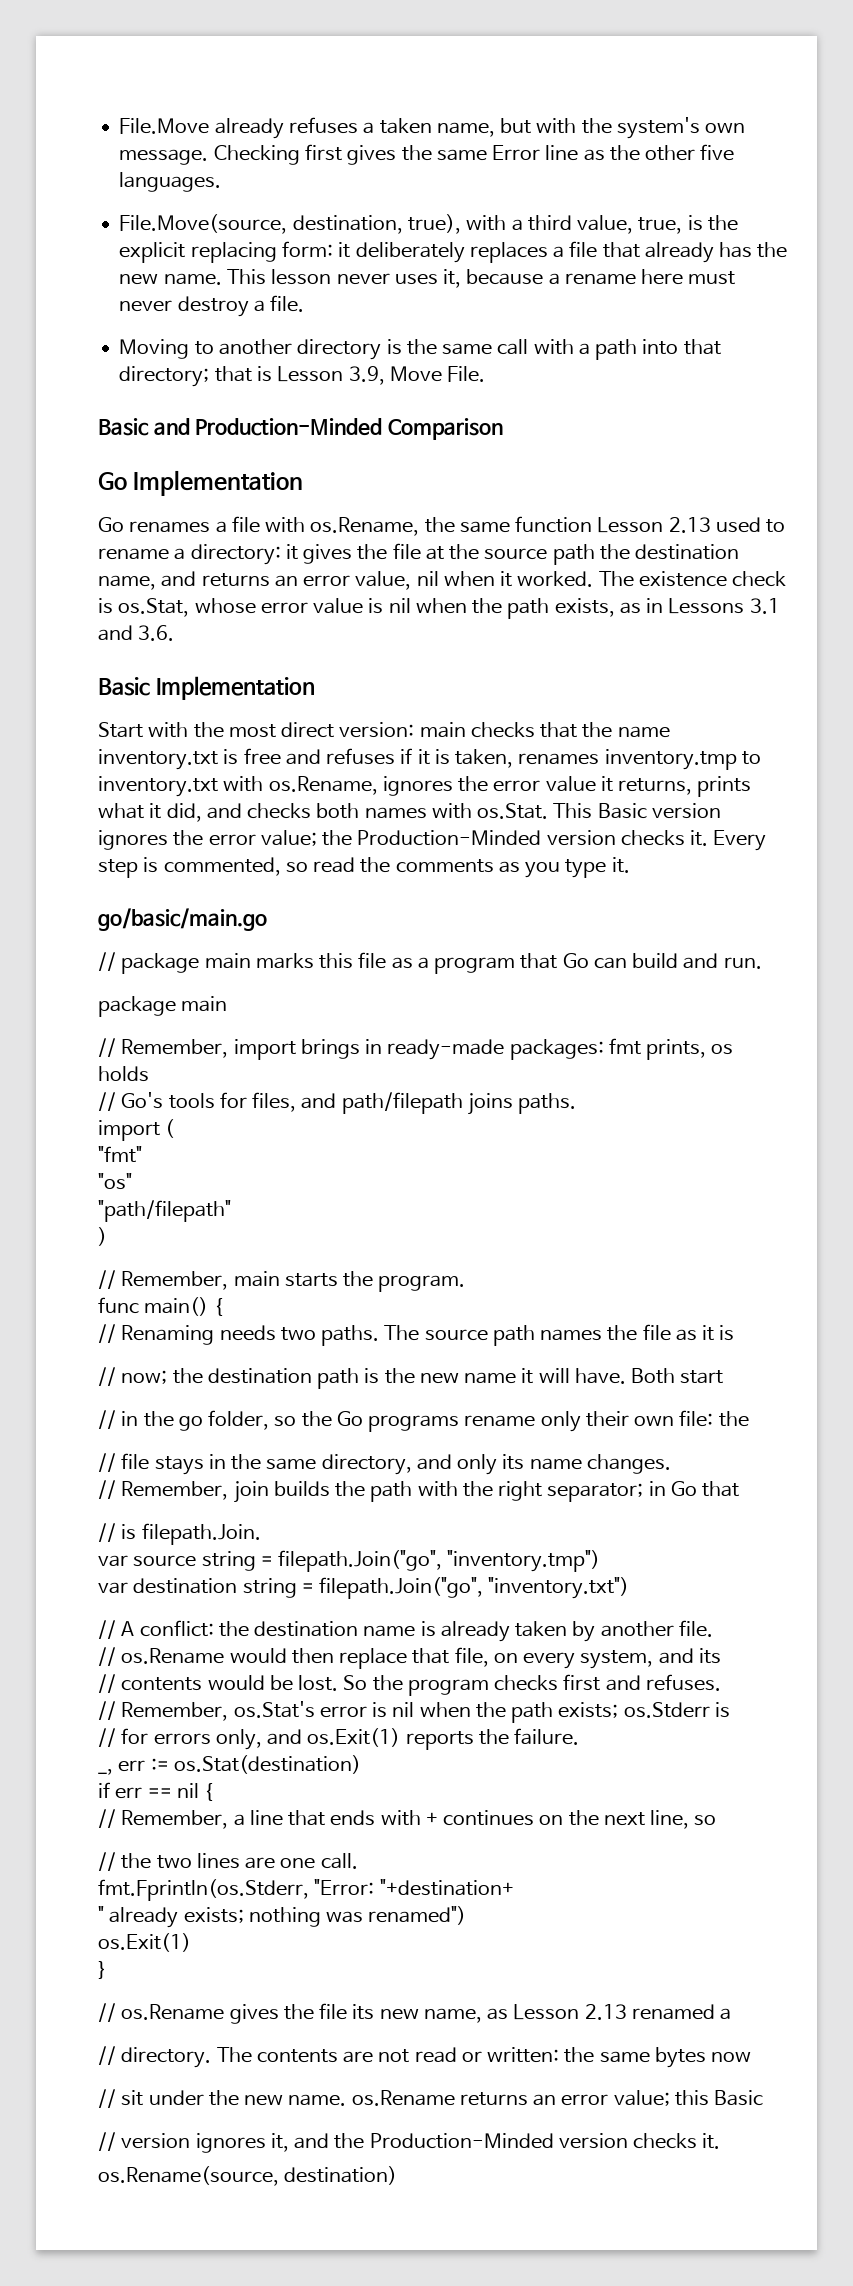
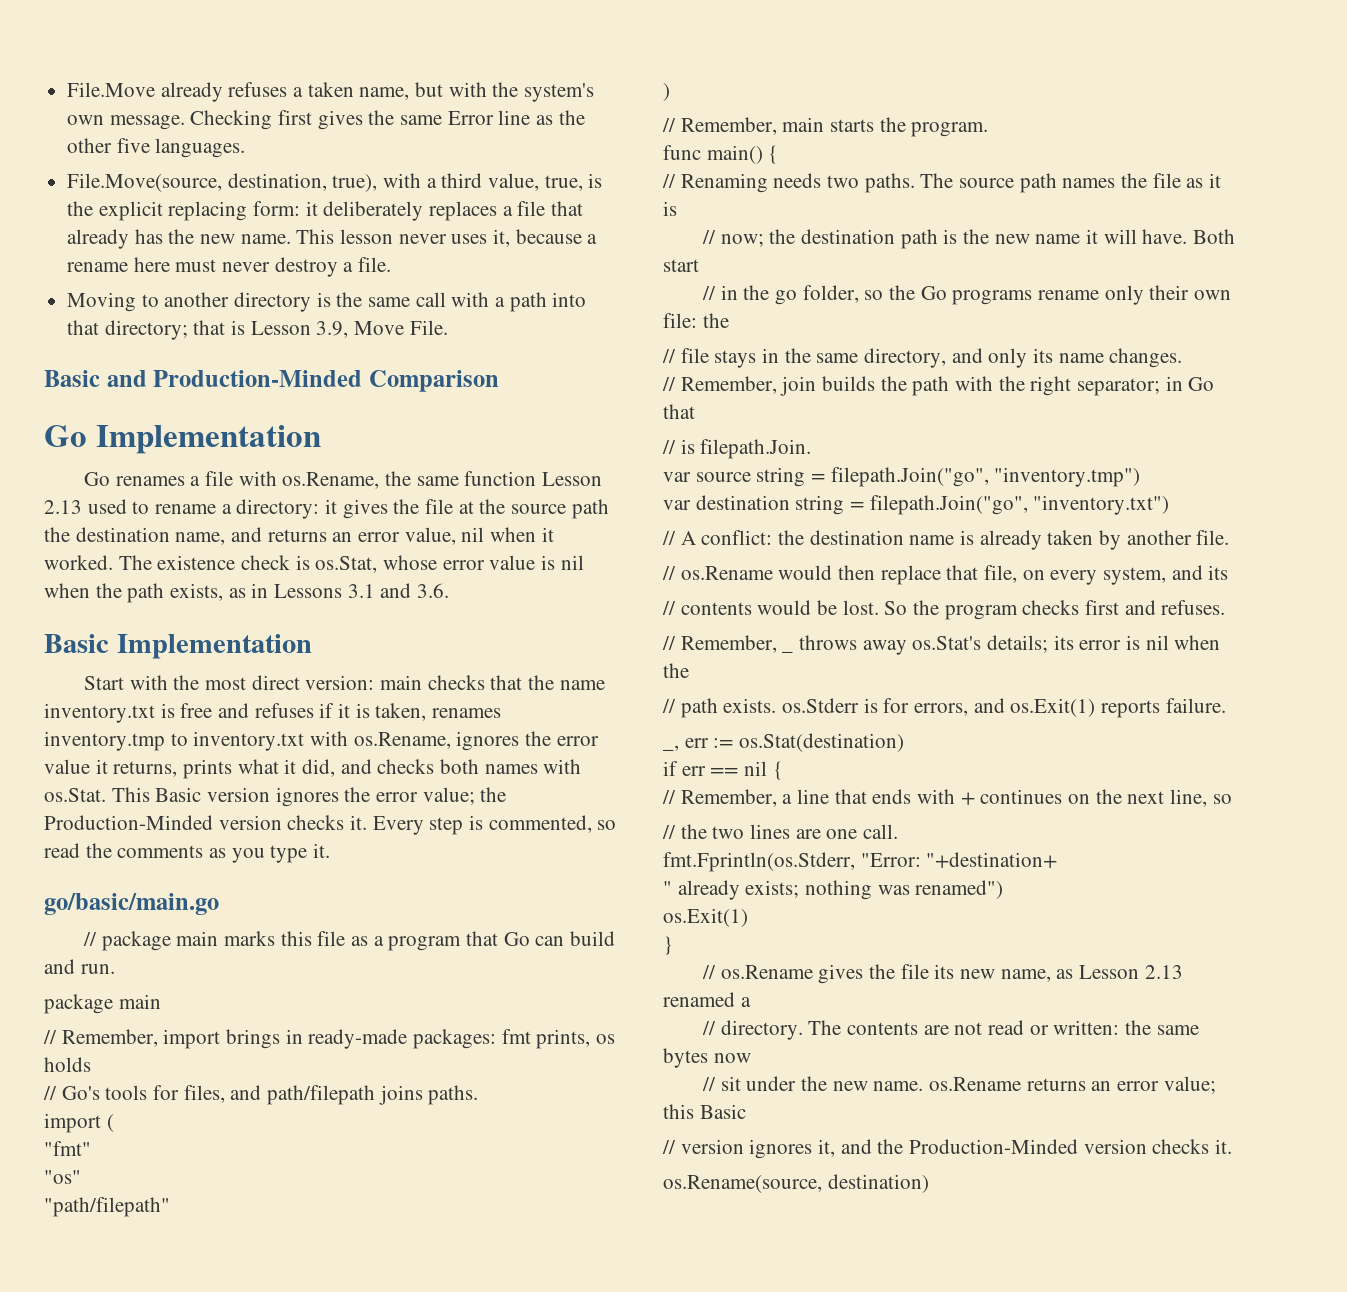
- // Remember, os.Stat's error is nil when the path exists; os.Stderr is
- // for errors only, and os.Exit(1) reports the failure.
+ // Remember, _ throws away os.Stat's details; its error is nil when the
+ // path exists. os.Stderr is for errors, and os.Exit(1) reports failure.

